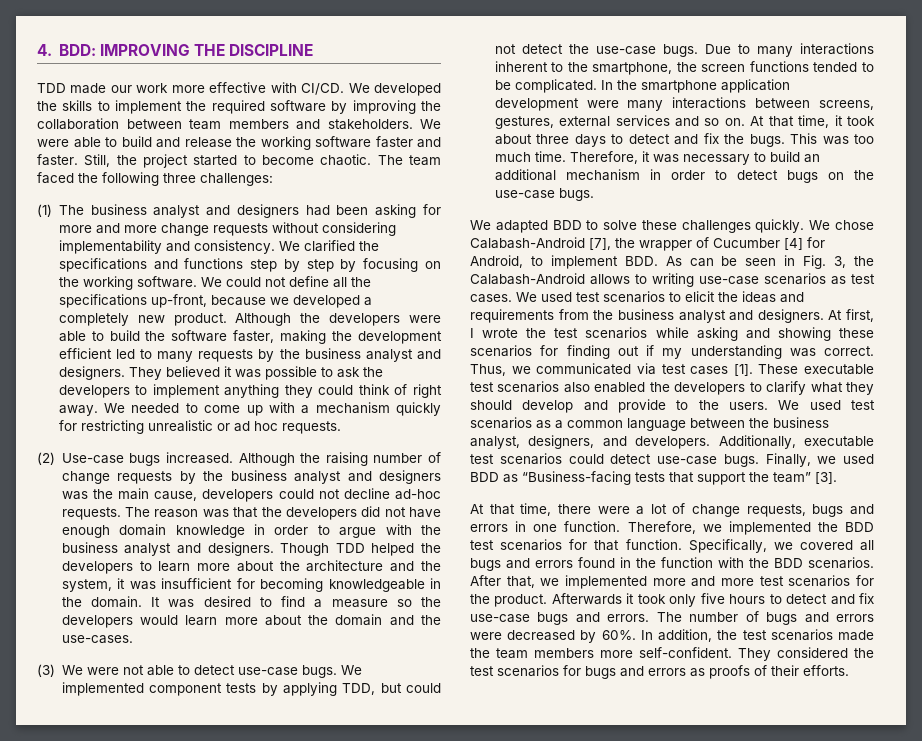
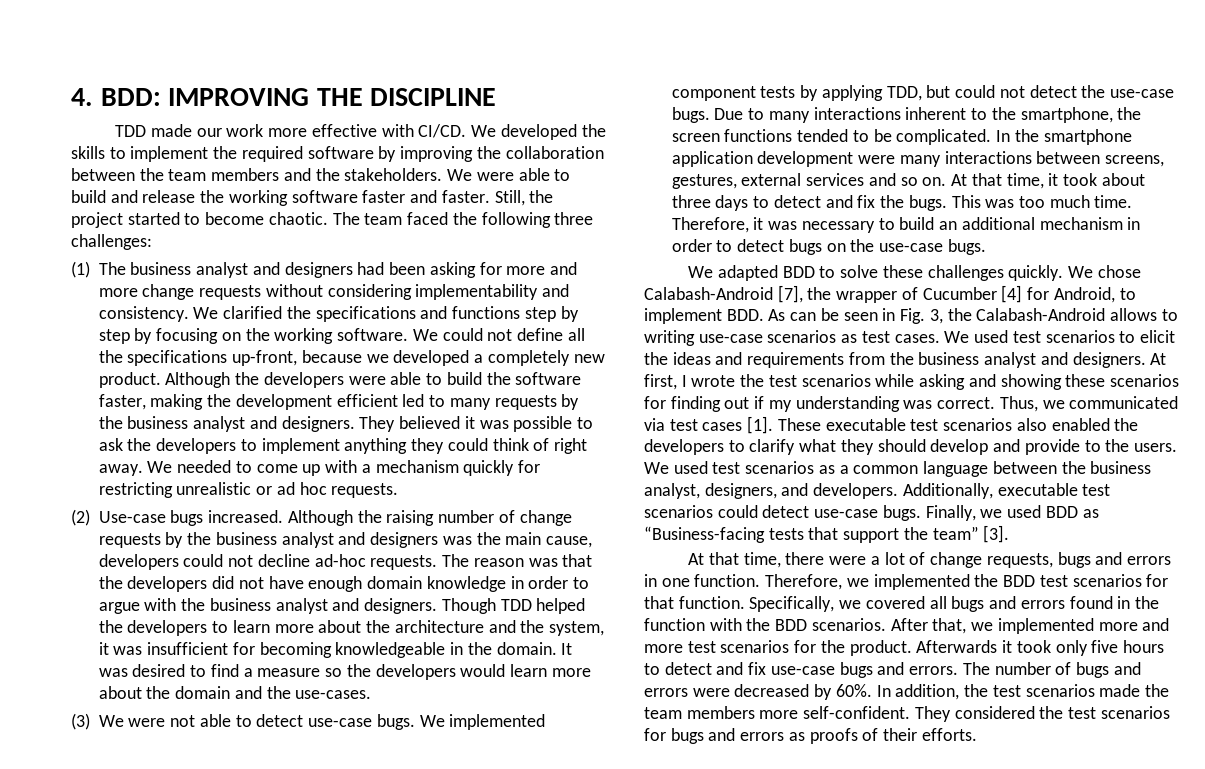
- We developed the skills to implement the required software by improving the collaboration between team members and stakeholders.
+ We developed the skills to implement the required software by improving the collaboration between the team members and the stakeholders.

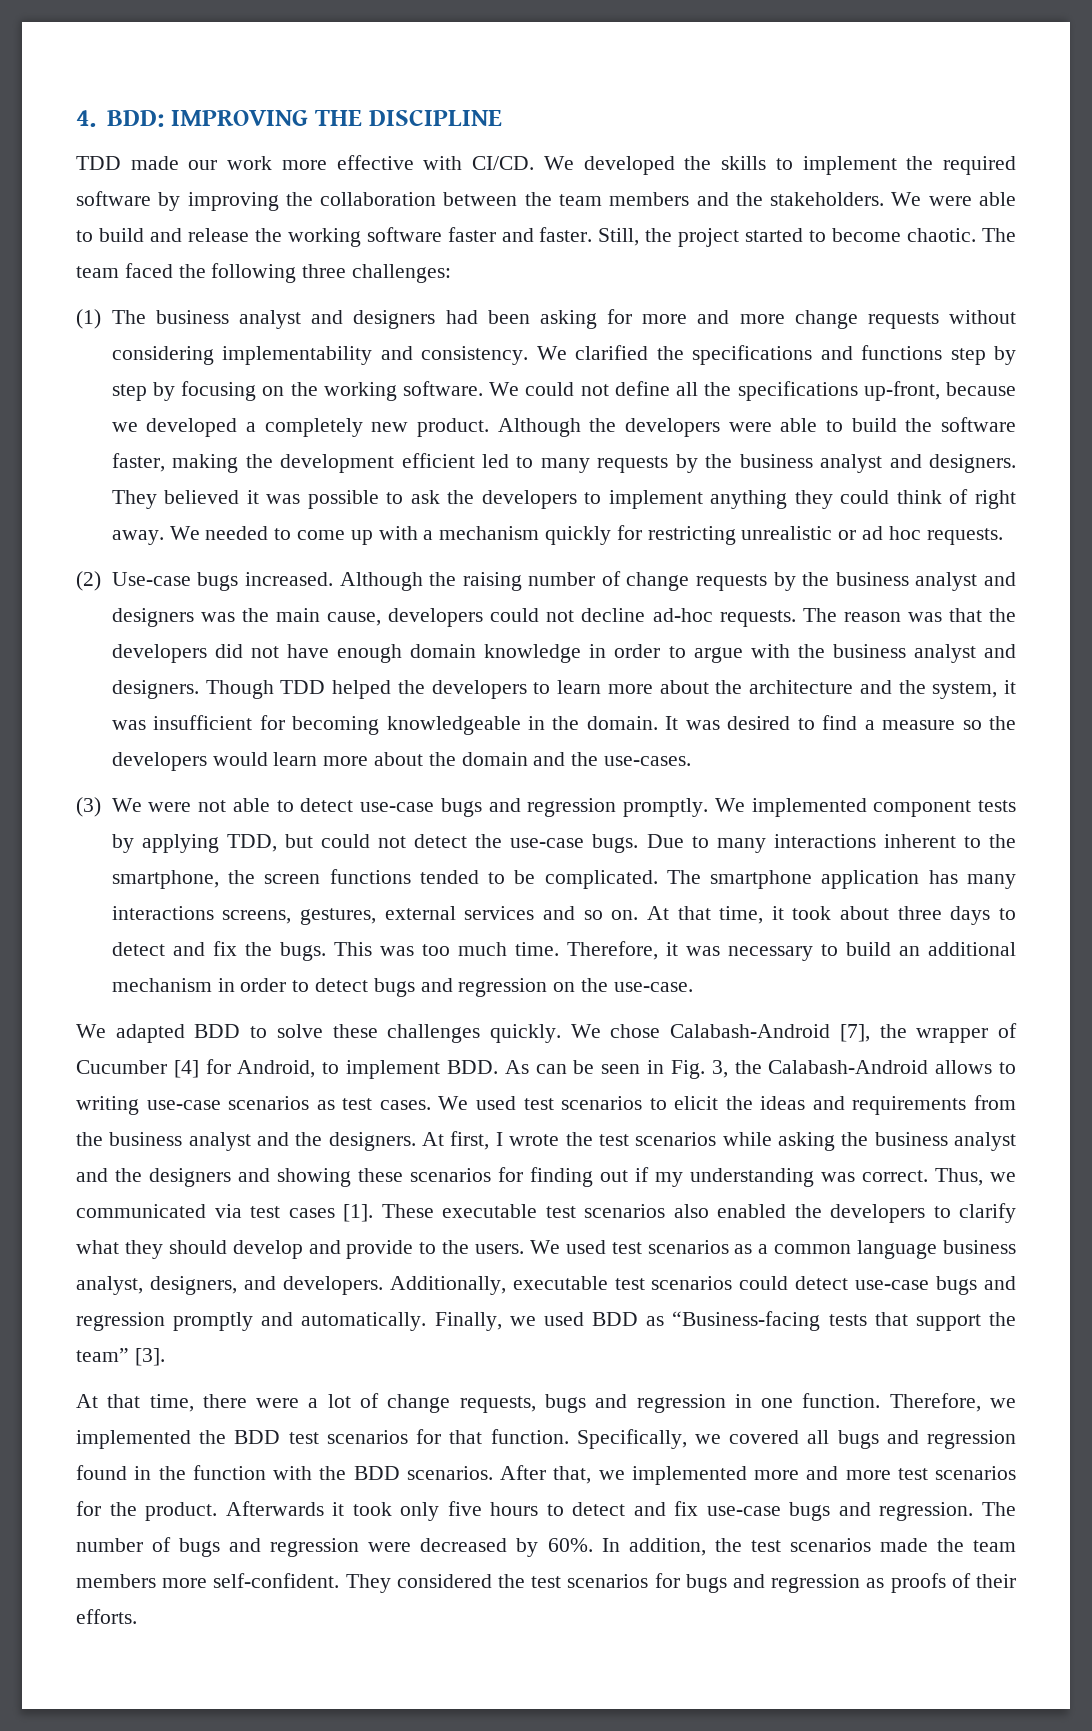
- (3) We were not able to detect use-case bugs.
+ (3) We were not able to detect use-case bugs and regression promptly.
- In the smartphone application development were many interactions between screens, gestures, external services and so on.
+ The smartphone application has many interactions screens, gestures, external services and so on.
- Therefore, it was necessary to build an additional mechanism in order to detect bugs on the use-case bugs.
+ Therefore, it was necessary to build an additional mechanism in order to detect bugs and regression on the use-case.
- We used test scenarios to elicit the ideas and requirements from the business analyst and designers.
+ We used test scenarios to elicit the ideas and requirements from the business analyst and the designers.
- At first, I wrote the test scenarios while asking and showing these scenarios for finding out if my understanding was correct.
+ At first, I wrote the test scenarios while asking the business analyst and the designers and showing these scenarios for finding out if my understanding was correct.
- We used test scenarios as a common language between the business analyst, designers, and developers.
+ We used test scenarios as a common language business analyst, designers, and developers.
- Additionally, executable test scenarios could detect use-case bugs.
+ Additionally, executable test scenarios could detect use-case bugs and regression promptly and automatically.
- At that time, there were a lot of change requests, bugs and errors in one function.
+ At that time, there were a lot of change requests, bugs and regression in one function.
- Specifically, we covered all bugs and errors found in the function with the BDD scenarios.
+ Specifically, we covered all bugs and regression found in the function with the BDD scenarios.
- Afterwards it took only five hours to detect and fix use-case bugs and errors.
+ Afterwards it took only five hours to detect and fix use-case bugs and regression.
- The number of bugs and errors were decreased by 60%.
+ The number of bugs and regression were decreased by 60%.
- They considered the test scenarios for bugs and errors as proofs of their efforts.
+ They considered the test scenarios for bugs and regression as proofs of their efforts.

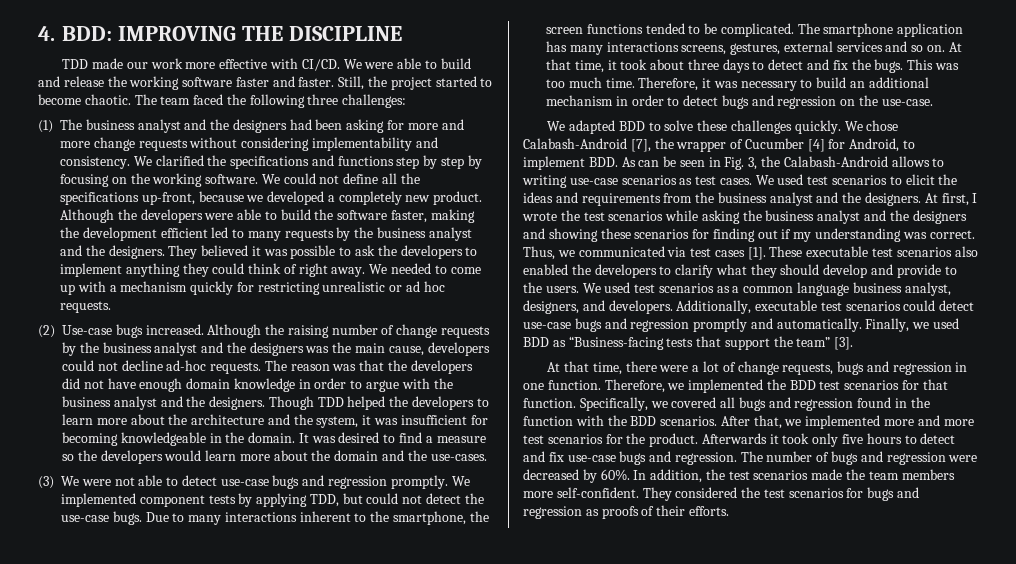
- We developed the skills to implement the required software by improving the collaboration between the team members and the stakeholders. We were able to build and release the working software faster and faster.
+ We were able to build and release the working software faster and faster.
- (1) The business analyst and designers had been asking for more and more change requests without considering implementability and consistency.
+ (1) The business analyst and the designers had been asking for more and more change requests without considering implementability and consistency.
- Although the developers were able to build the software faster, making the development efficient led to many requests by the business analyst and designers.
+ Although the developers were able to build the software faster, making the development efficient led to many requests by the business analyst and the designers.
- Although the raising number of change requests by the business analyst and designers was the main cause, developers could not decline ad-hoc requests.
+ Although the raising number of change requests by the business analyst and the designers was the main cause, developers could not decline ad-hoc requests.
- The reason was that the developers did not have enough domain knowledge in order to argue with the business analyst and designers.
+ The reason was that the developers did not have enough domain knowledge in order to argue with the business analyst and the designers.

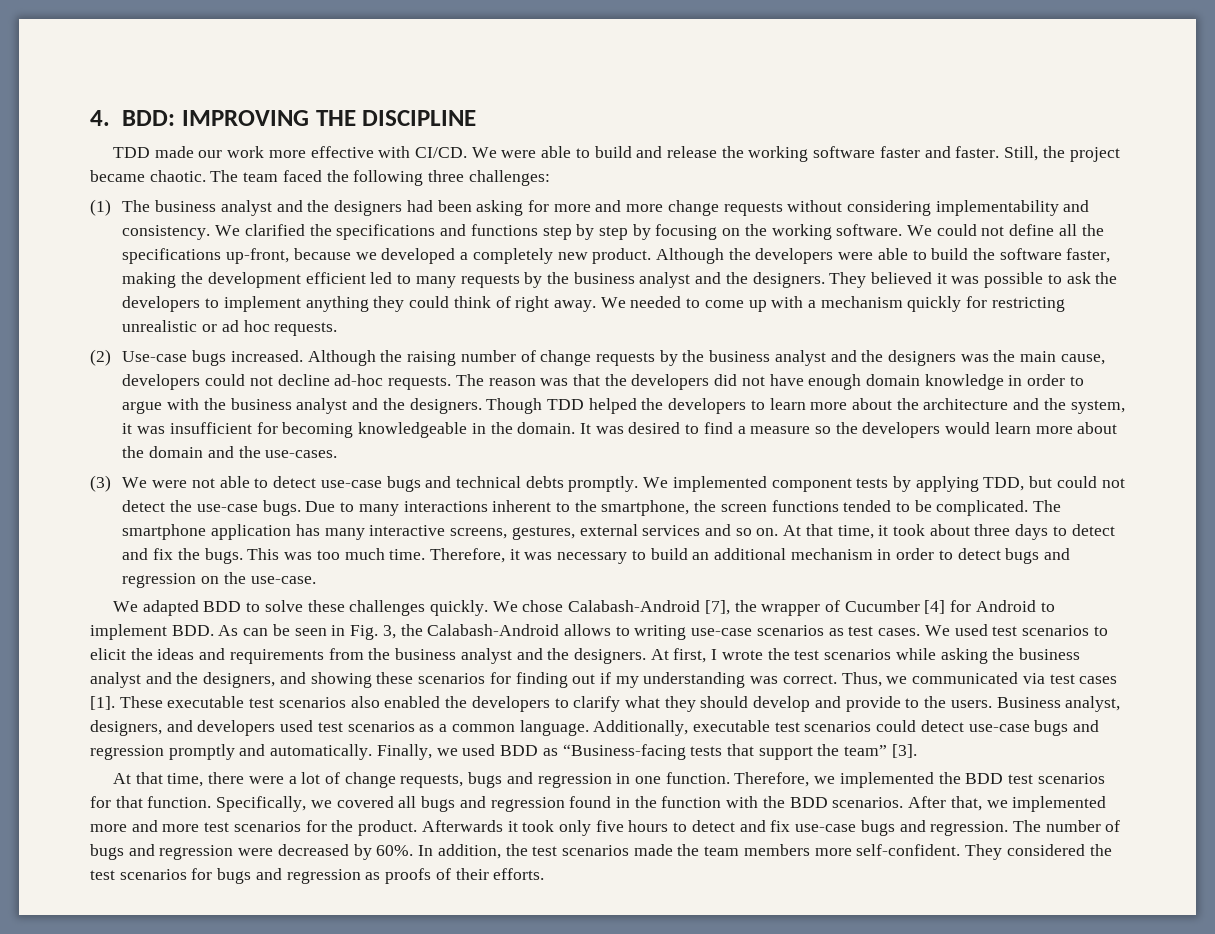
- Still, the project started to become chaotic.
+ Still, the project became chaotic.
- (3) We were not able to detect use-case bugs and regression promptly.
+ (3) We were not able to detect use-case bugs and technical debts promptly.
- The smartphone application has many interactions screens, gestures, external services and so on.
+ The smartphone application has many interactive screens, gestures, external services and so on.
- We chose Calabash-Android [7], the wrapper of Cucumber [4] for Android, to implement BDD. As can be seen in Fig. 3, the Calabash-Android allows to writing use-case scenarios as test cases.
+ We chose Calabash-Android [7], the wrapper of Cucumber [4] for Android to implement BDD. As can be seen in Fig. 3, the Calabash-Android allows to writing use-case scenarios as test cases.
- At first, I wrote the test scenarios while asking the business analyst and the designers and showing these scenarios for finding out if my understanding was correct.
+ At first, I wrote the test scenarios while asking the business analyst and the designers, and showing these scenarios for finding out if my understanding was correct.
- We used test scenarios as a common language business analyst, designers, and developers.
+ Business analyst, designers, and developers used test scenarios as a common language.

